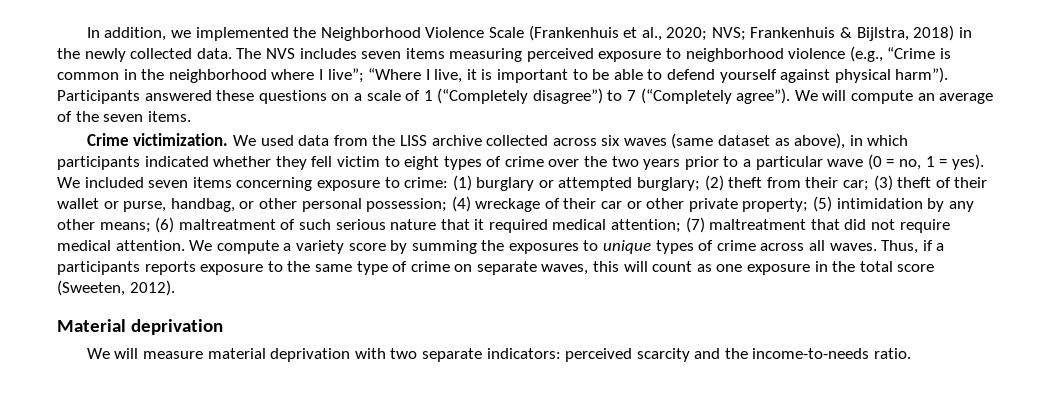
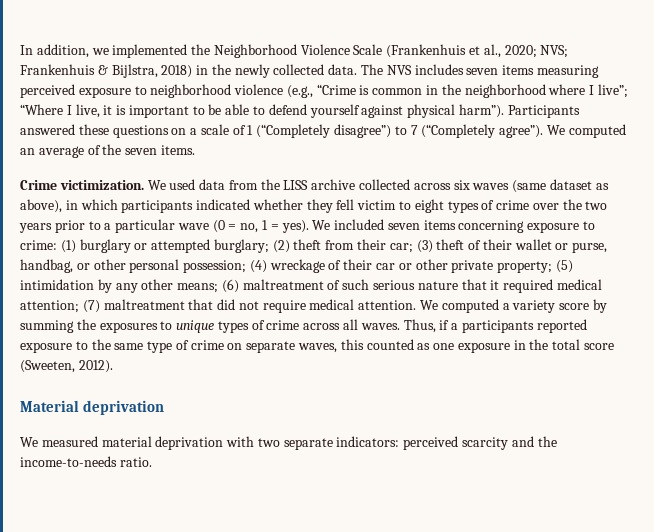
- We will compute an average of the seven items.
+ We computed an average of the seven items.
- We compute a variety score by summing the exposures to unique types of crime across all waves.
+ We computed a variety score by summing the exposures to unique types of crime across all waves.
- Thus, if a participants reports exposure to the same type of crime on separate waves, this will count as one exposure in the total score (Sweeten, 2012).
+ Thus, if a participants reported exposure to the same type of crime on separate waves, this counted as one exposure in the total score (Sweeten, 2012).
- We will measure material deprivation with two separate indicators: perceived scarcity and the income-to-needs ratio.
+ We measured material deprivation with two separate indicators: perceived scarcity and the income-to-needs ratio.

